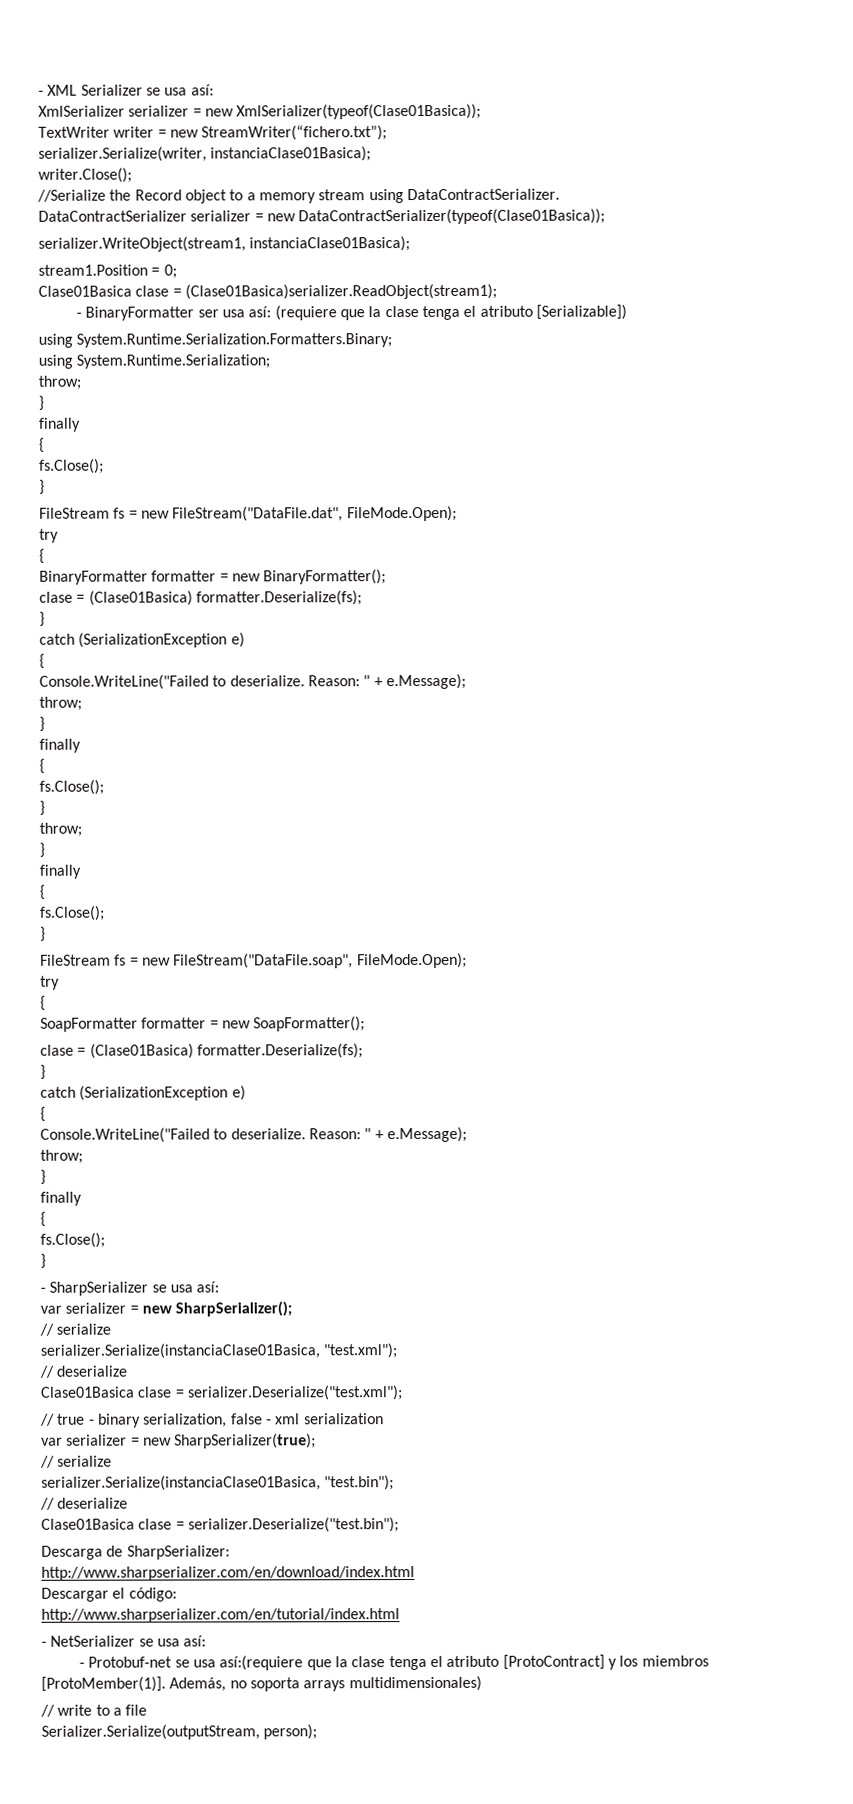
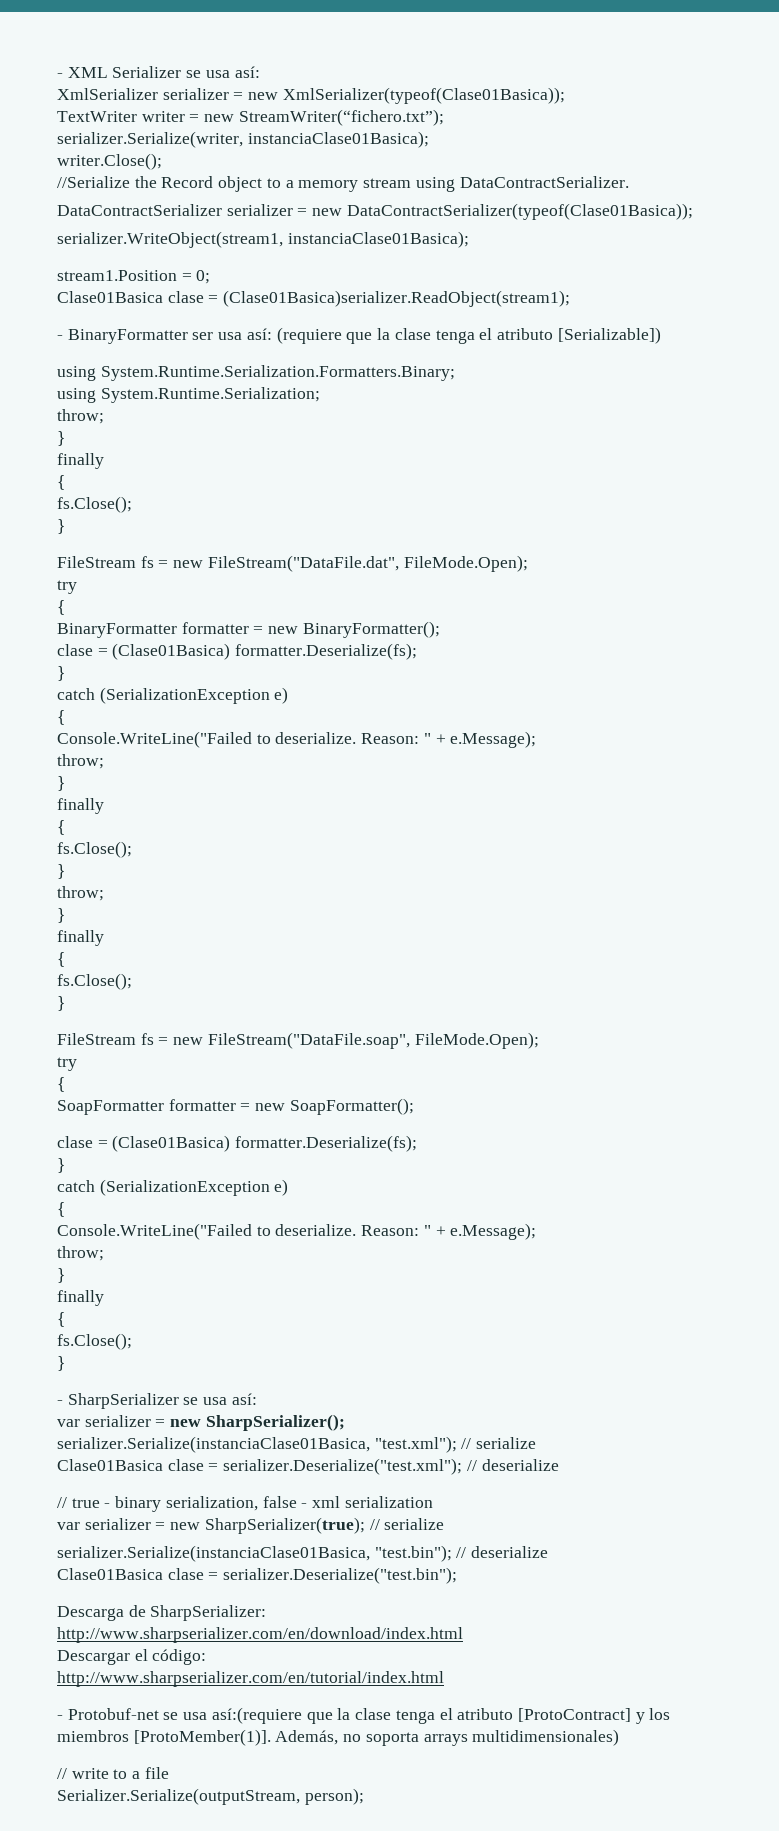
  var serializer = new SharpSerializer();
- // serialize
- serializer.Serialize(instanciaClase01Basica, "test.xml");
- // deserialize
+ serializer.Serialize(instanciaClase01Basica, "test.xml"); // serialize
- Clase01Basica clase = serializer.Deserialize("test.xml");
+ Clase01Basica clase = serializer.Deserialize("test.xml"); // deserialize
- var serializer = new SharpSerializer(true);
- // serialize
+ var serializer = new SharpSerializer(true); // serialize
- serializer.Serialize(instanciaClase01Basica, "test.bin");
- // deserialize
+ serializer.Serialize(instanciaClase01Basica, "test.bin"); // deserialize
- - NetSerializer se usa así:

